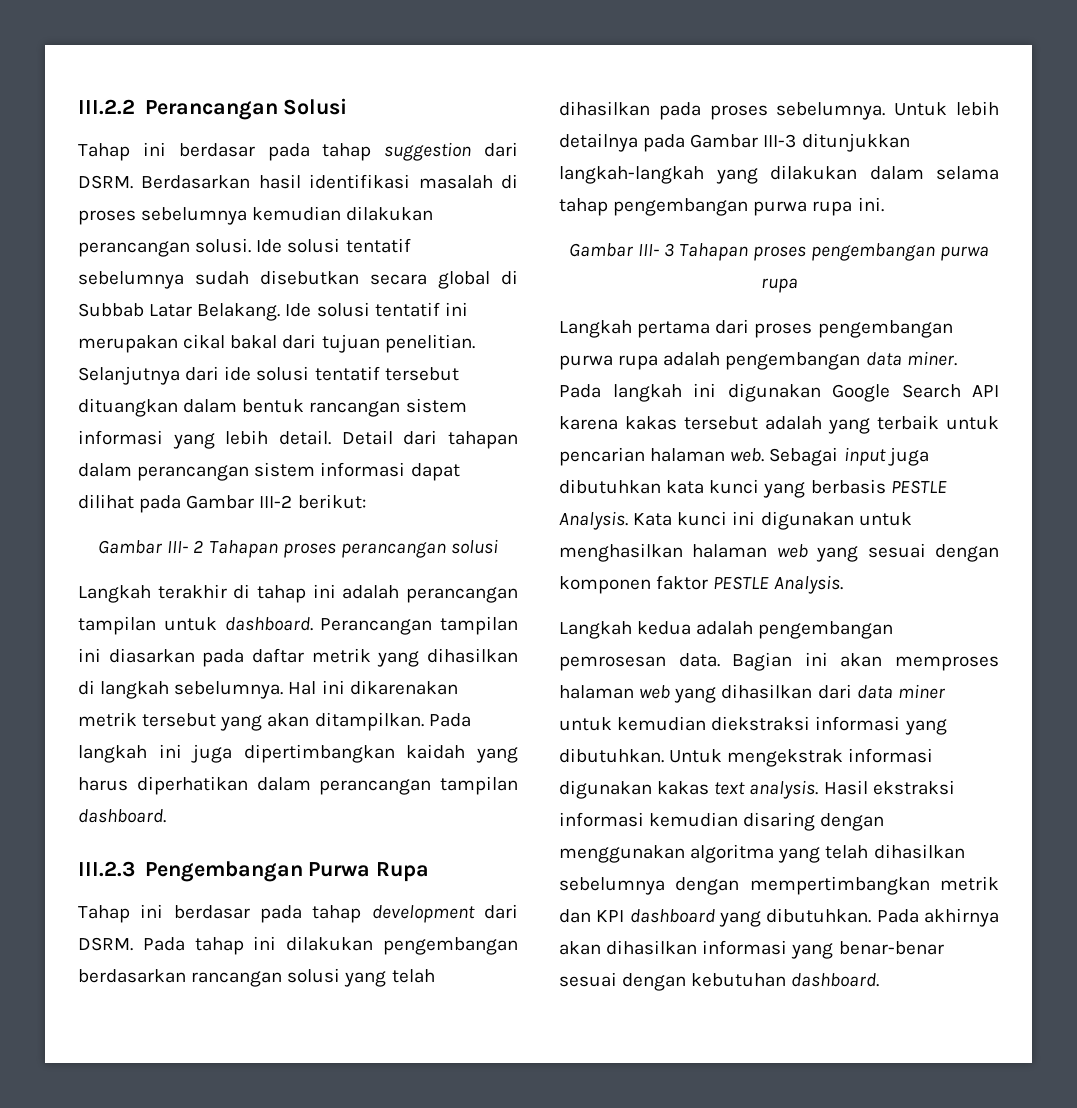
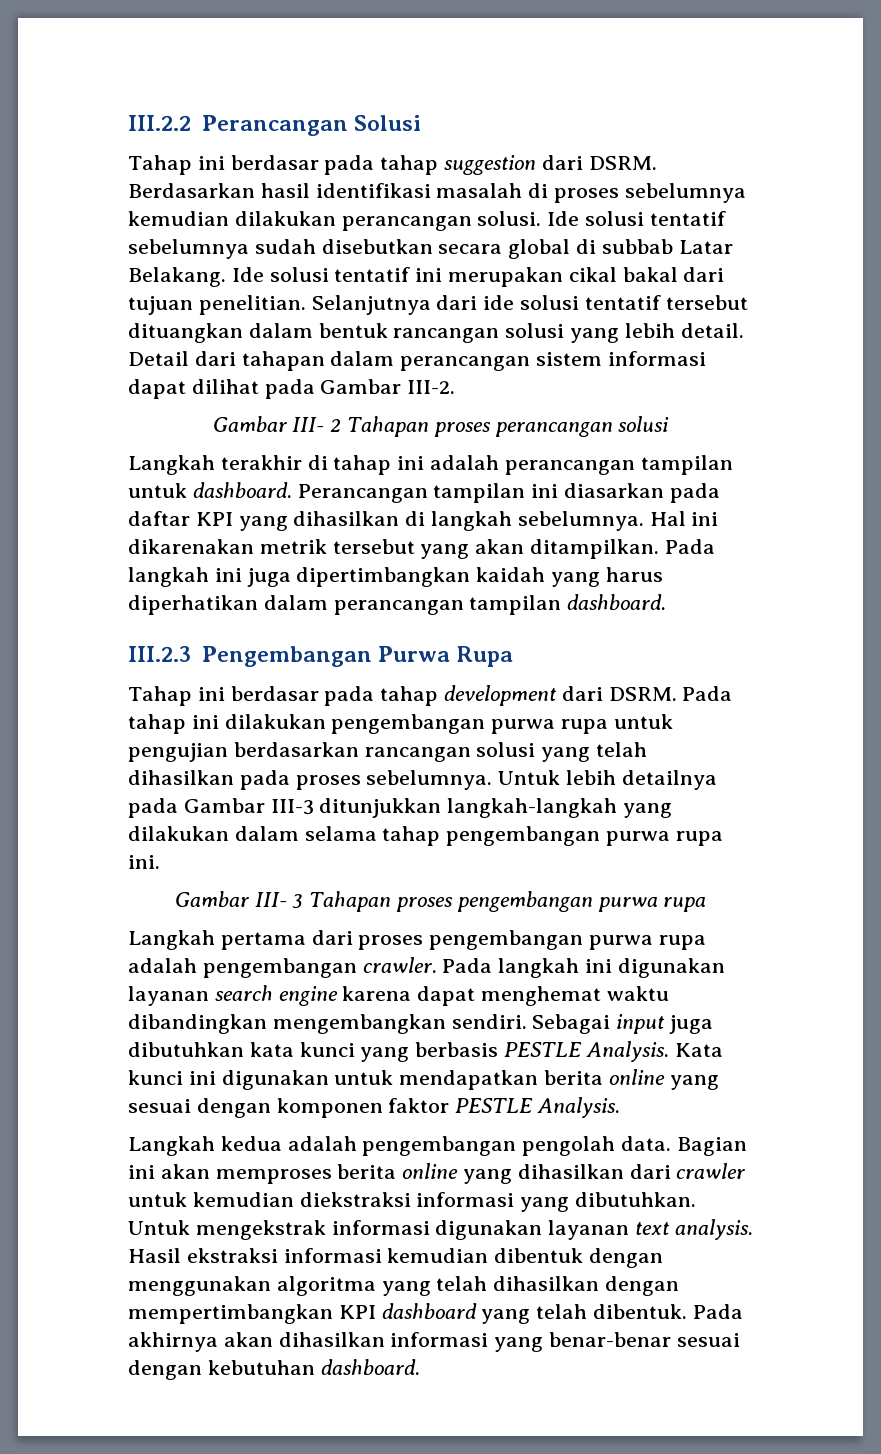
- Ide solusi tentatif sebelumnya sudah disebutkan secara global di Subbab Latar Belakang.
+ Ide solusi tentatif sebelumnya sudah disebutkan secara global di subbab Latar Belakang.
- Selanjutnya dari ide solusi tentatif tersebut dituangkan dalam bentuk rancangan sistem informasi yang lebih detail.
+ Selanjutnya dari ide solusi tentatif tersebut dituangkan dalam bentuk rancangan solusi yang lebih detail.
- Detail dari tahapan dalam perancangan sistem informasi dapat dilihat pada Gambar III-2 berikut:
+ Detail dari tahapan dalam perancangan sistem informasi dapat dilihat pada Gambar III-2.
- Perancangan tampilan ini diasarkan pada daftar metrik yang dihasilkan di langkah sebelumnya.
+ Perancangan tampilan ini diasarkan pada daftar KPI yang dihasilkan di langkah sebelumnya.
- Pada tahap ini dilakukan pengembangan berdasarkan rancangan solusi yang telah dihasilkan pada proses sebelumnya.
+ Pada tahap ini dilakukan pengembangan purwa rupa untuk pengujian berdasarkan rancangan solusi yang telah dihasilkan pada proses sebelumnya.
- Langkah pertama dari proses pengembangan purwa rupa adalah pengembangan data miner.
+ Langkah pertama dari proses pengembangan purwa rupa adalah pengembangan crawler.
- Pada langkah ini digunakan Google Search API karena kakas tersebut adalah yang terbaik untuk pencarian halaman web.
+ Pada langkah ini digunakan layanan search engine karena dapat menghemat waktu dibandingkan mengembangkan sendiri.
- Kata kunci ini digunakan untuk menghasilkan halaman web yang sesuai dengan komponen faktor PESTLE Analysis.
+ Kata kunci ini digunakan untuk mendapatkan berita online yang sesuai dengan komponen faktor PESTLE Analysis.
- Langkah kedua adalah pengembangan pemrosesan data.
+ Langkah kedua adalah pengembangan pengolah data.
- Bagian ini akan memproses halaman web yang dihasilkan dari data miner untuk kemudian diekstraksi informasi yang dibutuhkan.
+ Bagian ini akan memproses berita online yang dihasilkan dari crawler untuk kemudian diekstraksi informasi yang dibutuhkan.
- Untuk mengekstrak informasi digunakan kakas text analysis.
+ Untuk mengekstrak informasi digunakan layanan text analysis.
- Hasil ekstraksi informasi kemudian disaring dengan menggunakan algoritma yang telah dihasilkan sebelumnya dengan mempertimbangkan metrik dan KPI dashboard yang dibutuhkan.
+ Hasil ekstraksi informasi kemudian dibentuk dengan menggunakan algoritma yang telah dihasilkan dengan mempertimbangkan KPI dashboard yang telah dibentuk.

